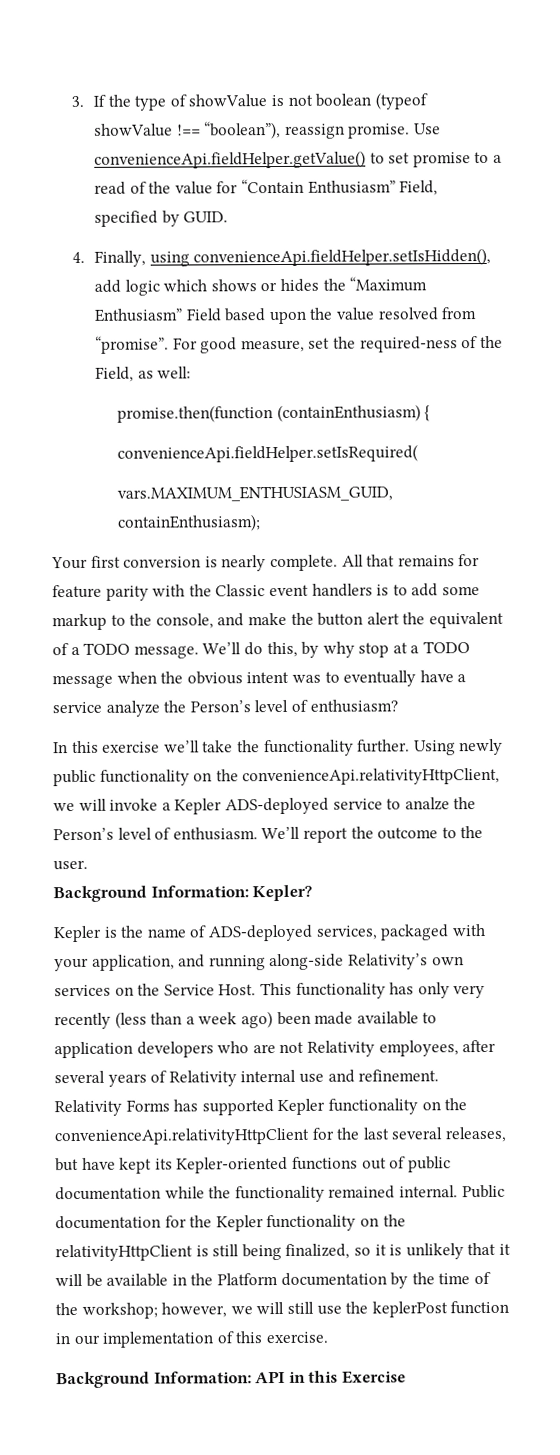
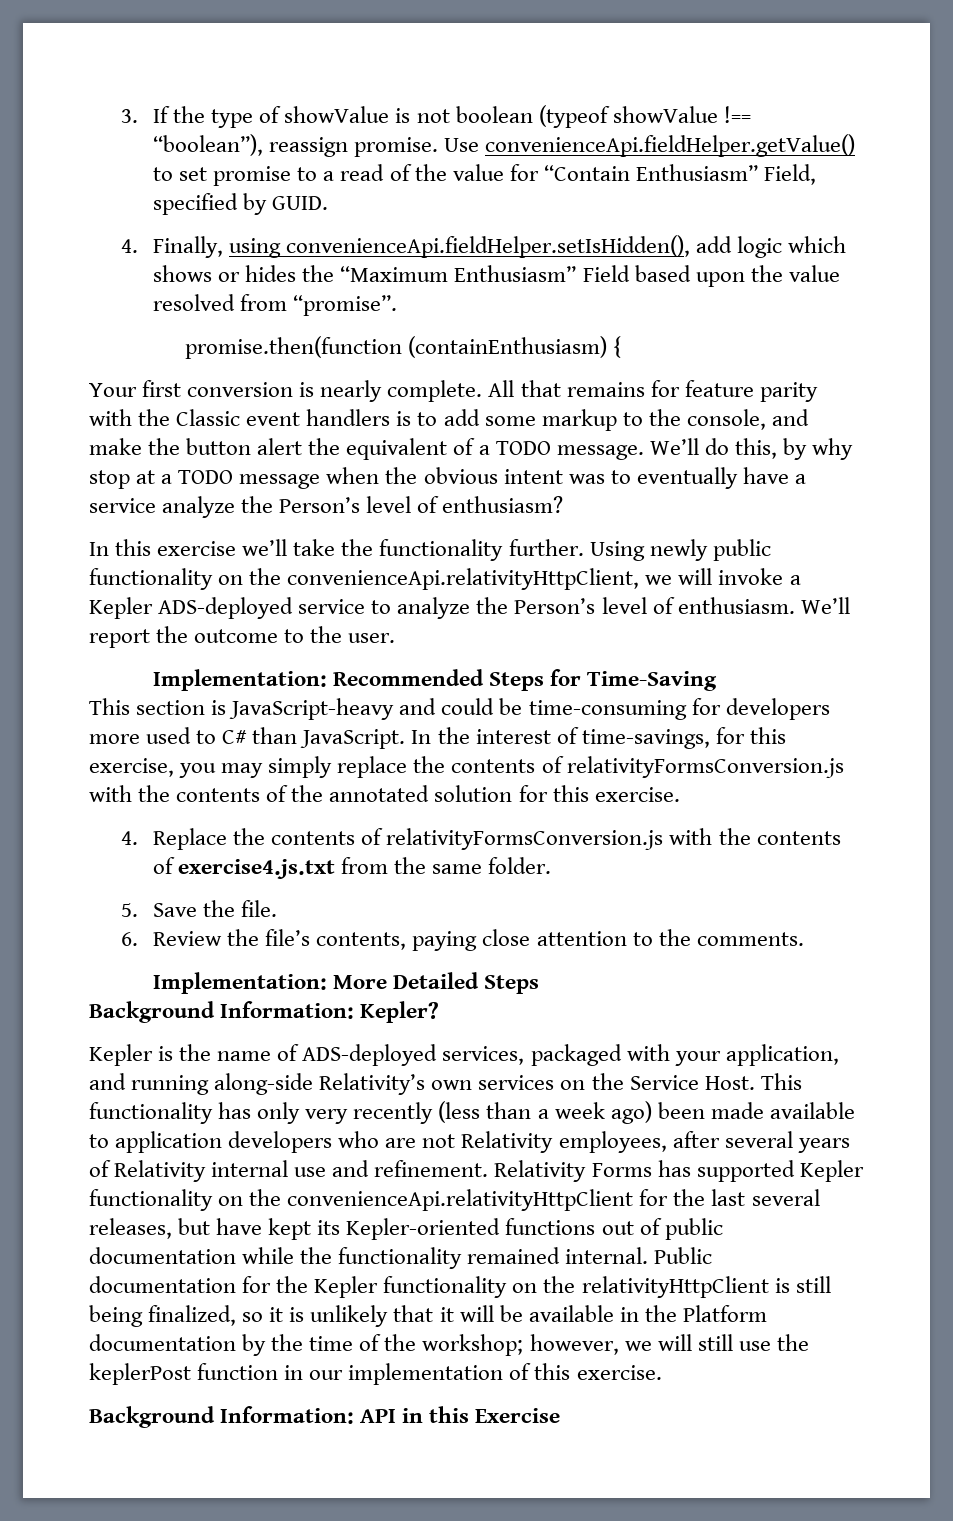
- For good measure, set the required-ness of the Field, as well:
- convenienceApi.fieldHelper.setIsRequired(
- vars.MAXIMUM_ENTHUSIASM_GUID, containEnthusiasm);
- Using newly public functionality on the convenienceApi.relativityHttpClient, we will invoke a Kepler ADS-deployed service to analze the Person’s level of enthusiasm.
+ Using newly public functionality on the convenienceApi.relativityHttpClient, we will invoke a Kepler ADS-deployed service to analyze the Person’s level of enthusiasm.
+ Implementation: Recommended Steps for Time-Saving
+ This section is JavaScript-heavy and could be time-consuming for developers more used to C# than JavaScript. In the interest of time-savings, for this exercise, you may simply replace the contents of relativityFormsConversion.js with the contents of the annotated solution for this exercise.
+ 4. Replace the contents of relativityFormsConversion.js with the contents of exercise4.js.txt from the same folder.
+ 5. Save the file.
+ 6. Review the file’s contents, paying close attention to the comments.
+ Implementation: More Detailed Steps

